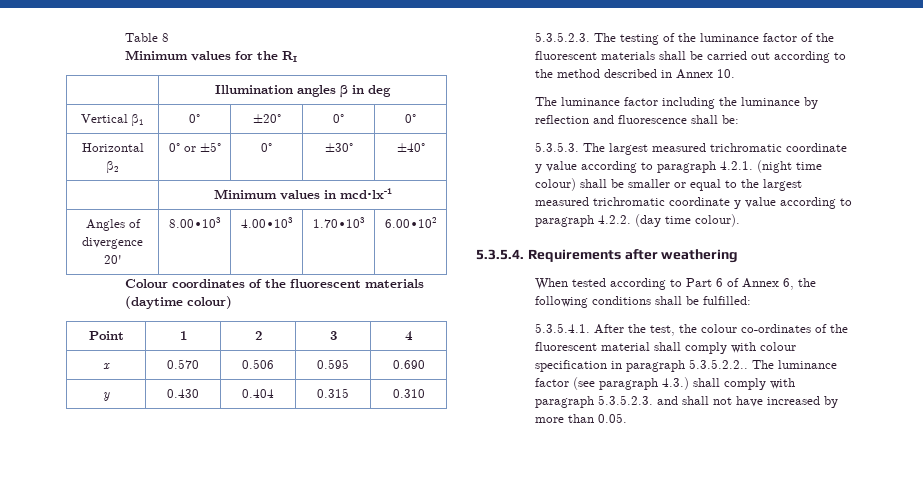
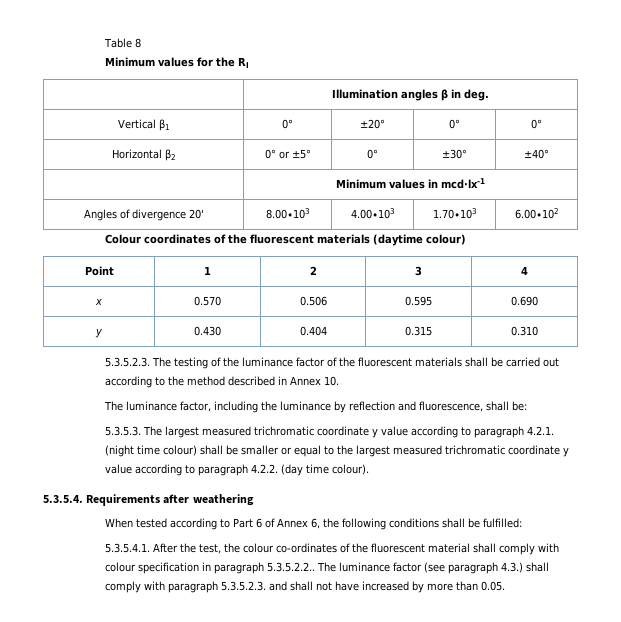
- | Illumination angles β in deg
+ | Illumination angles β in deg.
- The luminance factor including the luminance by reflection and fluorescence shall be:
+ The luminance factor, including the luminance by reflection and fluorescence, shall be:

